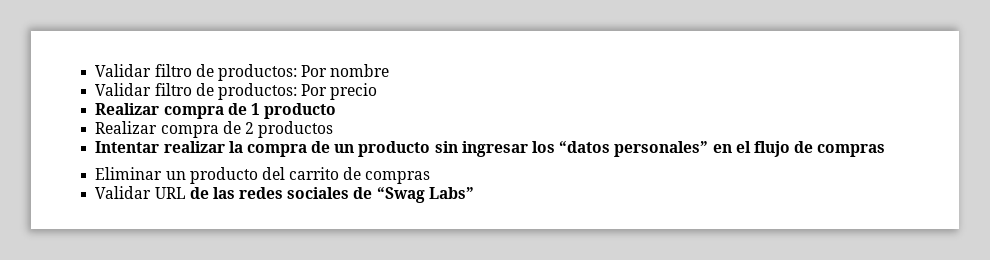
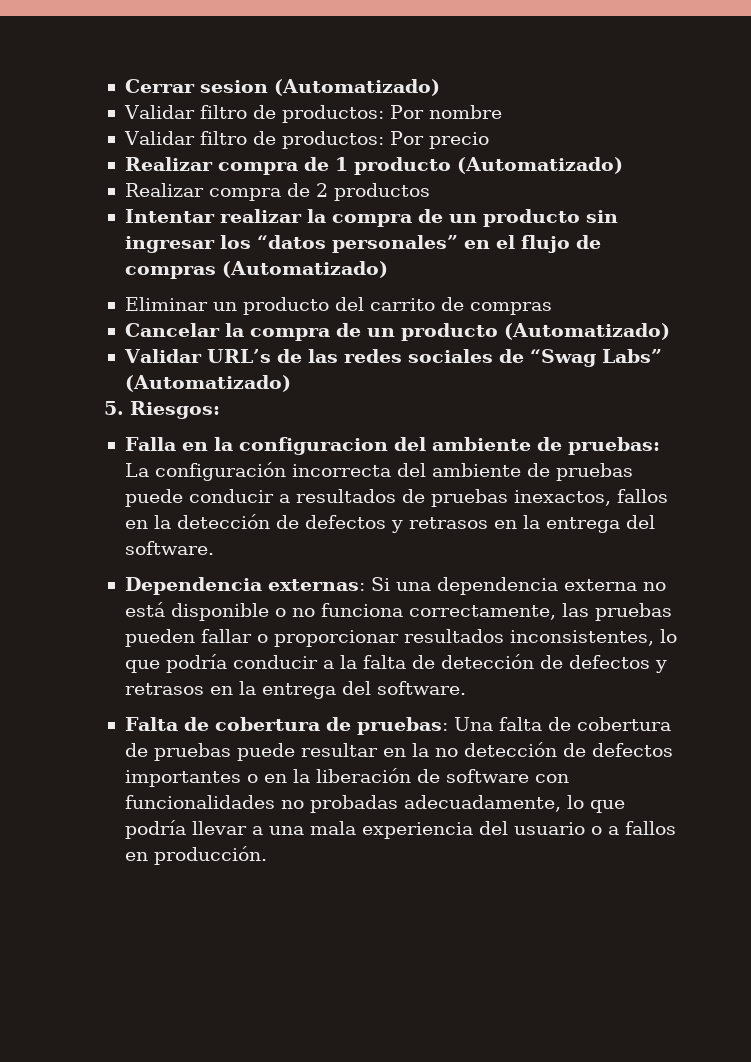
+ Cerrar sesion (Automatizado)
- Realizar compra de 1 producto
+ Realizar compra de 1 producto (Automatizado)
- Intentar realizar la compra de un producto sin ingresar los “datos personales” en el flujo de compras
+ Intentar realizar la compra de un producto sin ingresar los “datos personales” en el flujo de compras (Automatizado)
- Validar URL de las redes sociales de “Swag Labs”
+ Cancelar la compra de un producto (Automatizado)
+ Validar URL’s de las redes sociales de “Swag Labs” (Automatizado)
+ 5. Riesgos:
+ Falla en la configuracion del ambiente de pruebas: La configuración incorrecta del ambiente de pruebas puede conducir a resultados de pruebas inexactos, fallos en la detección de defectos y retrasos en la entrega del software.
+ Dependencia externas: Si una dependencia externa no está disponible o no funciona correctamente, las pruebas pueden fallar o proporcionar resultados inconsistentes, lo que podría conducir a la falta de detección de defectos y retrasos en la entrega del software.
+ Falta de cobertura de pruebas: Una falta de cobertura de pruebas puede resultar en la no detección de defectos importantes o en la liberación de software con funcionalidades no probadas adecuadamente, lo que podría llevar a una mala experiencia del usuario o a fallos en producción.

